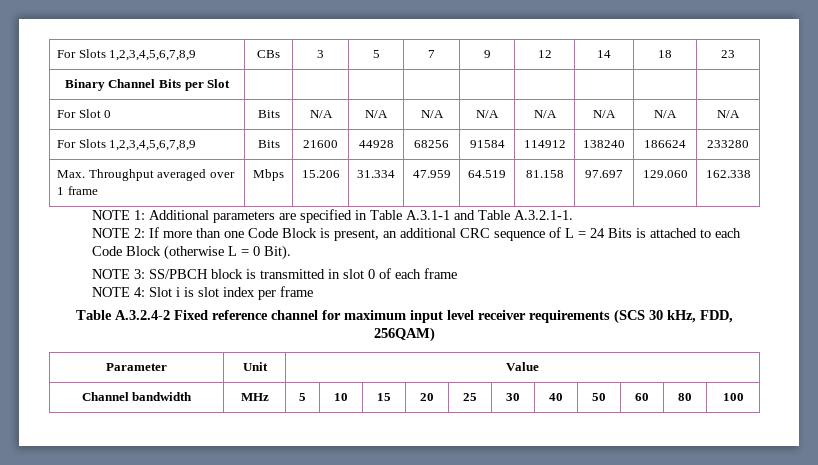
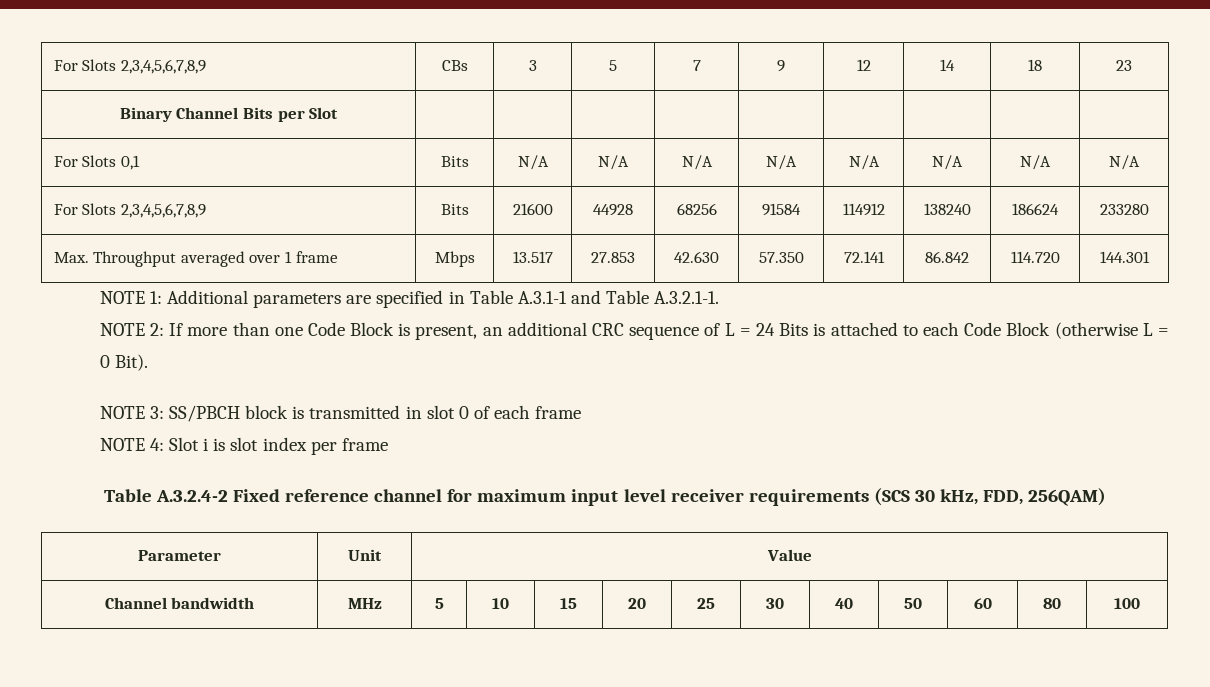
- For Slots 1,2,3,4,5,6,7,8,9 | CBs | 3 | 5 | 7 | 9 | 12 | 14 | 18 | 23
+ For Slots 2,3,4,5,6,7,8,9 | CBs | 3 | 5 | 7 | 9 | 12 | 14 | 18 | 23
- For Slot 0 | Bits | N/A | N/A | N/A | N/A | N/A | N/A | N/A | N/A
+ For Slots 0,1 | Bits | N/A | N/A | N/A | N/A | N/A | N/A | N/A | N/A
- For Slots 1,2,3,4,5,6,7,8,9 | Bits | 21600 | 44928 | 68256 | 91584 | 114912 | 138240 | 186624 | 233280
+ For Slots 2,3,4,5,6,7,8,9 | Bits | 21600 | 44928 | 68256 | 91584 | 114912 | 138240 | 186624 | 233280
- Max. Throughput averaged over 1 frame | Mbps | 15.206 | 31.334 | 47.959 | 64.519 | 81.158 | 97.697 | 129.060 | 162.338
+ Max. Throughput averaged over 1 frame | Mbps | 13.517 | 27.853 | 42.630 | 57.350 | 72.141 | 86.842 | 114.720 | 144.301

